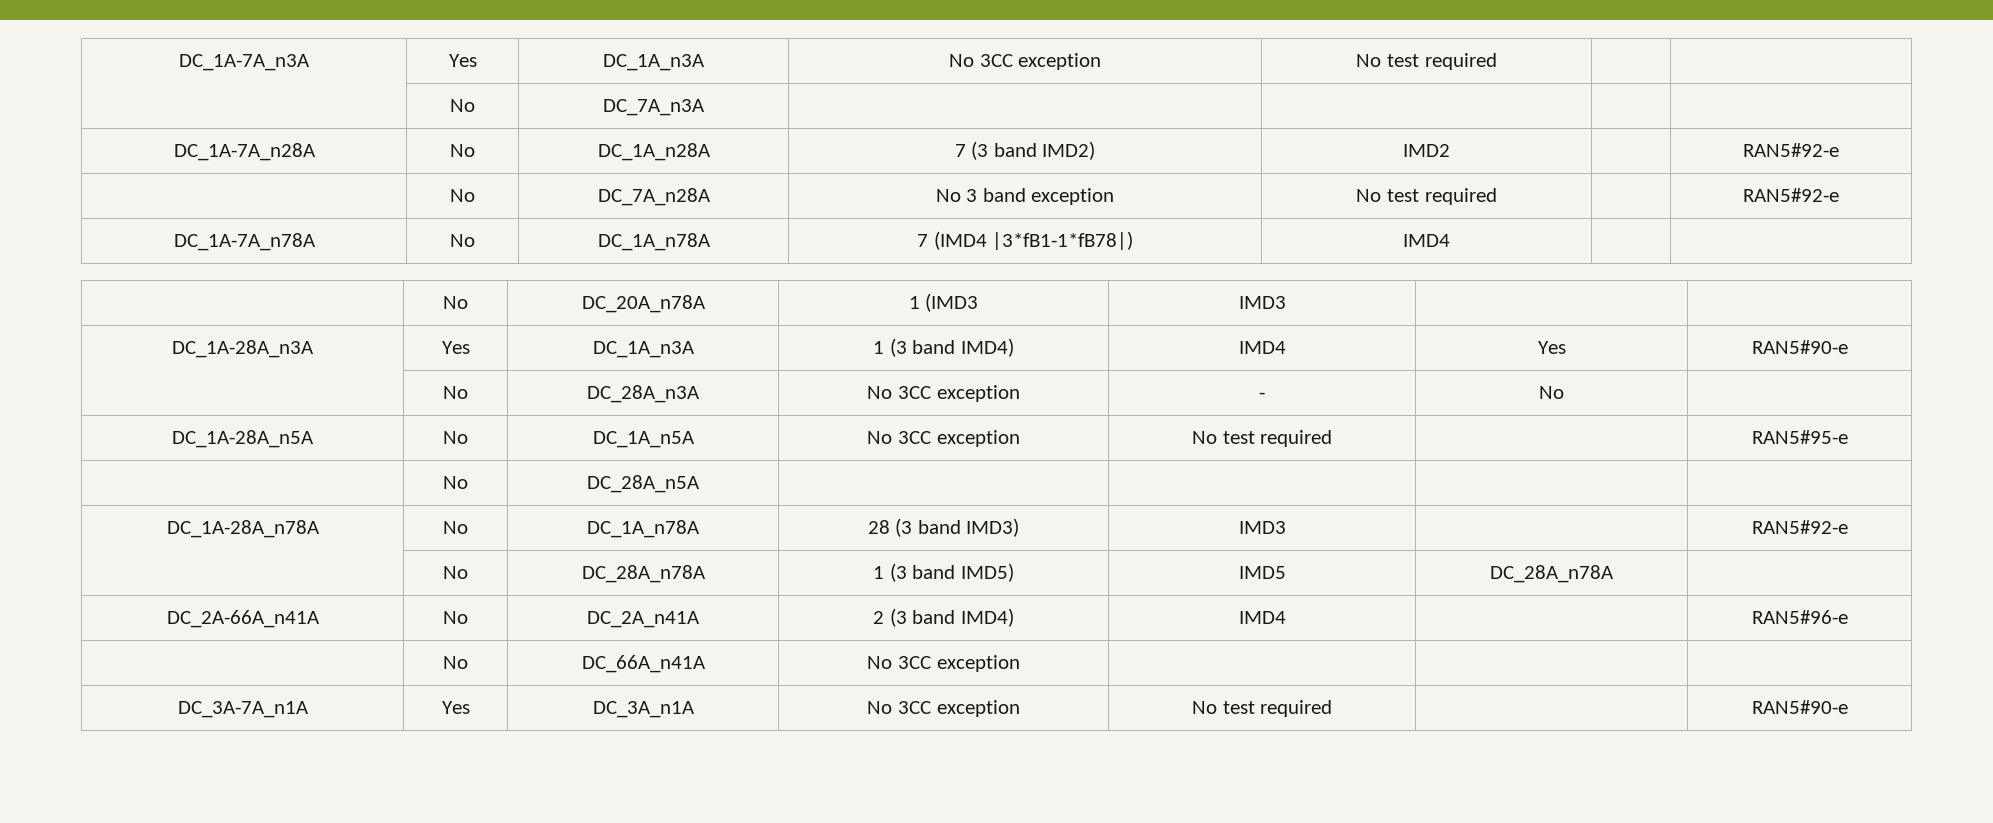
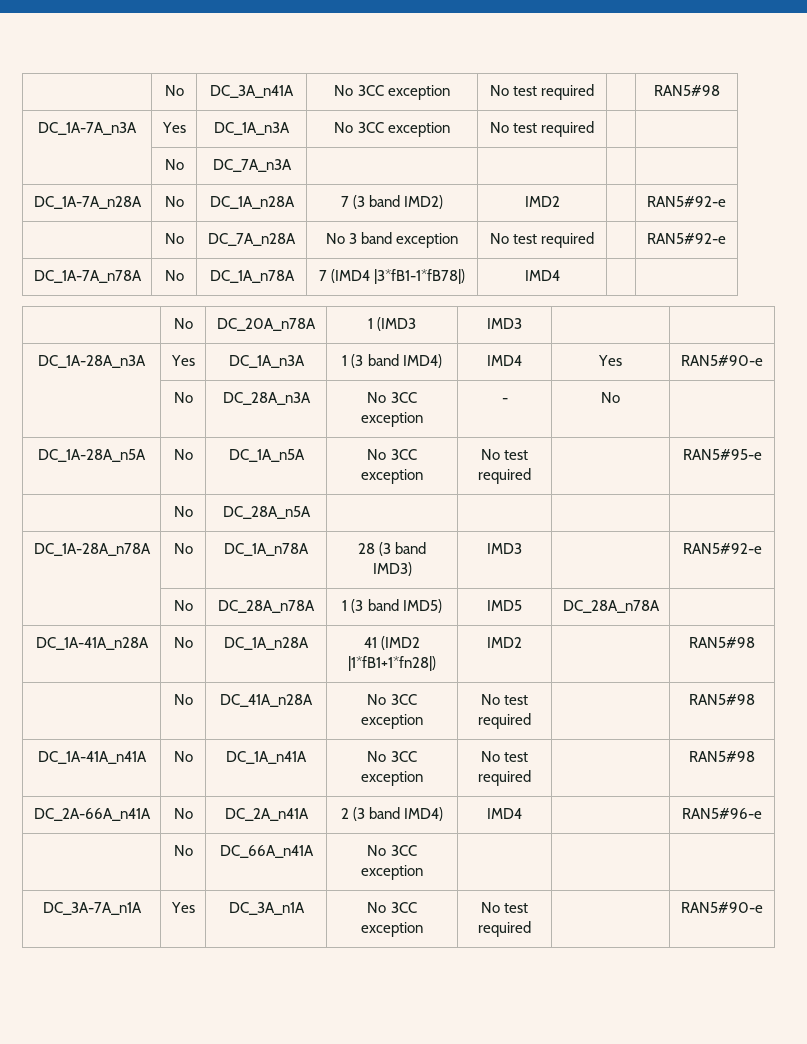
+ | No | DC_3A_n41A | No 3CC exception | No test required | | RAN5#98
+ DC_1A-41A_n28A | No | DC_1A_n28A | 41 (IMD2 |1*fB1+1*fn28|) | IMD2 | | RAN5#98
+ | No | DC_41A_n28A | No 3CC exception | No test required | | RAN5#98
+ DC_1A-41A_n41A | No | DC_1A_n41A | No 3CC exception | No test required | | RAN5#98

